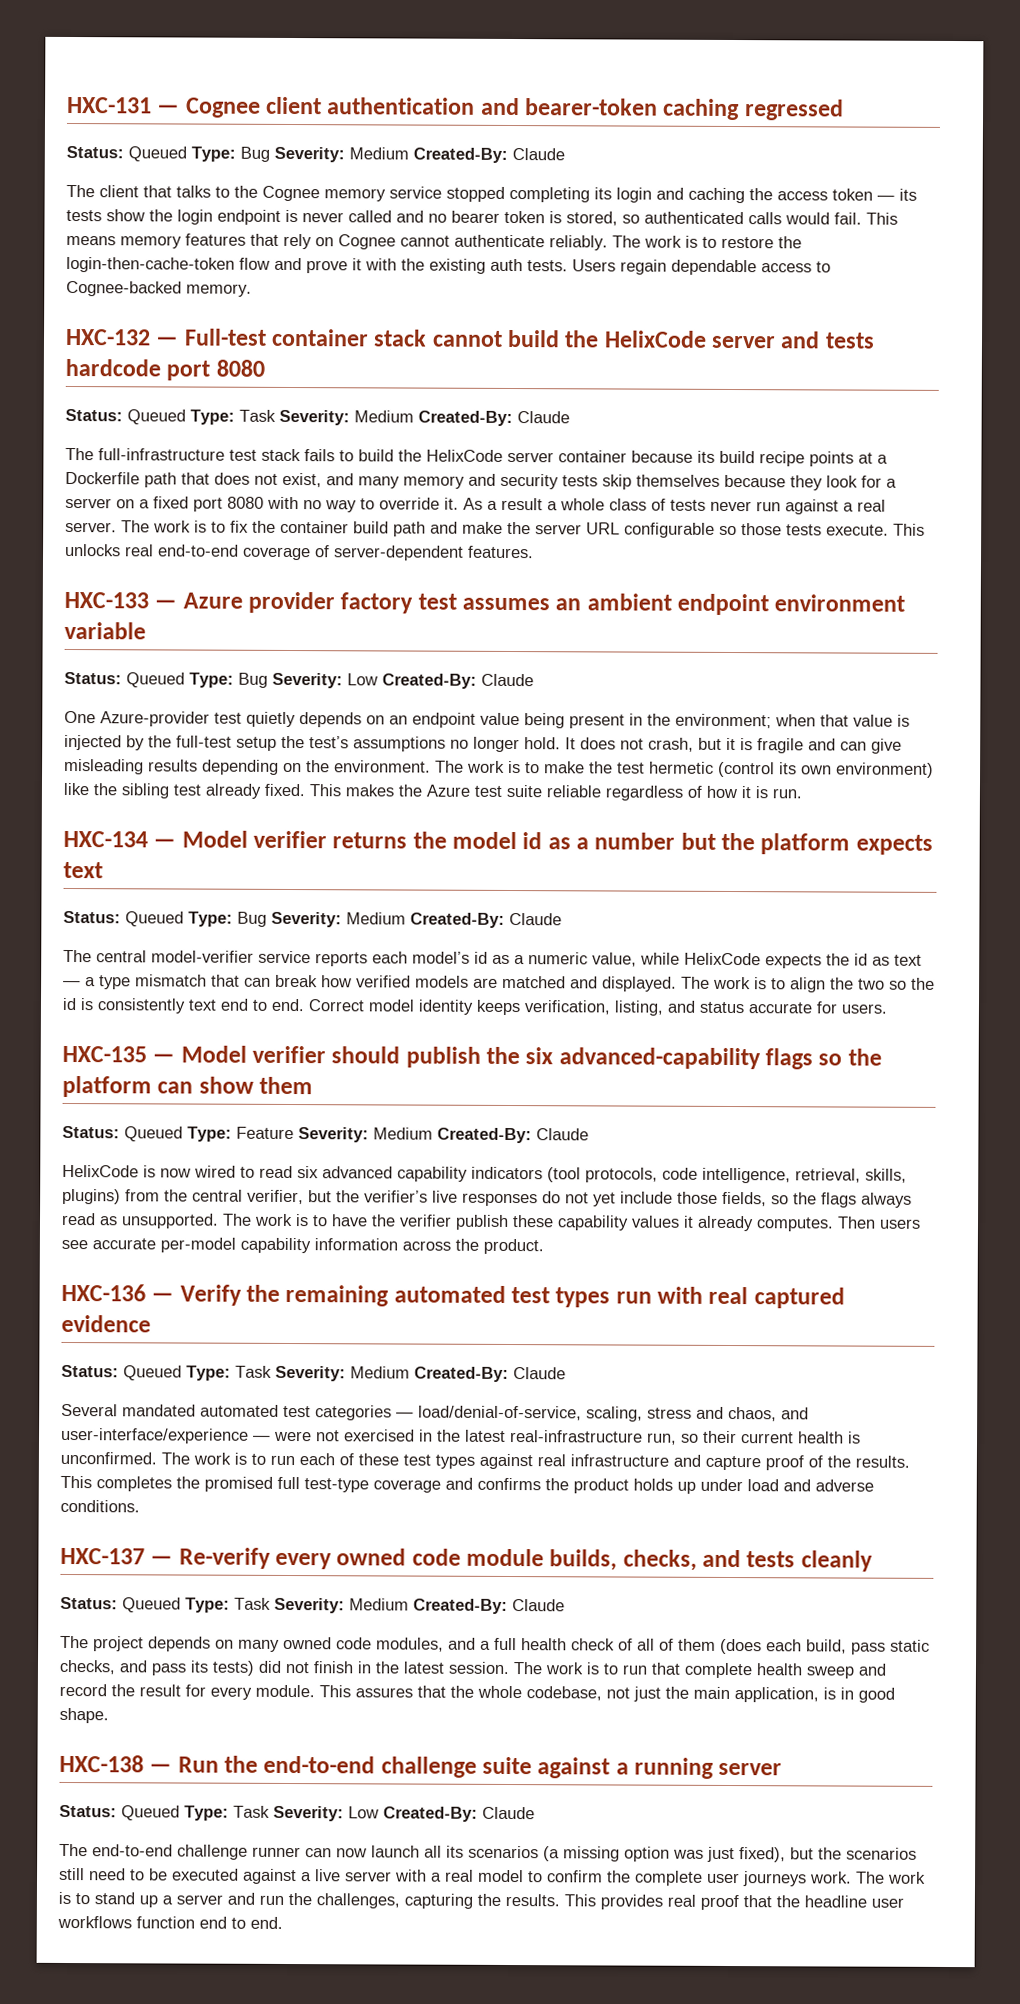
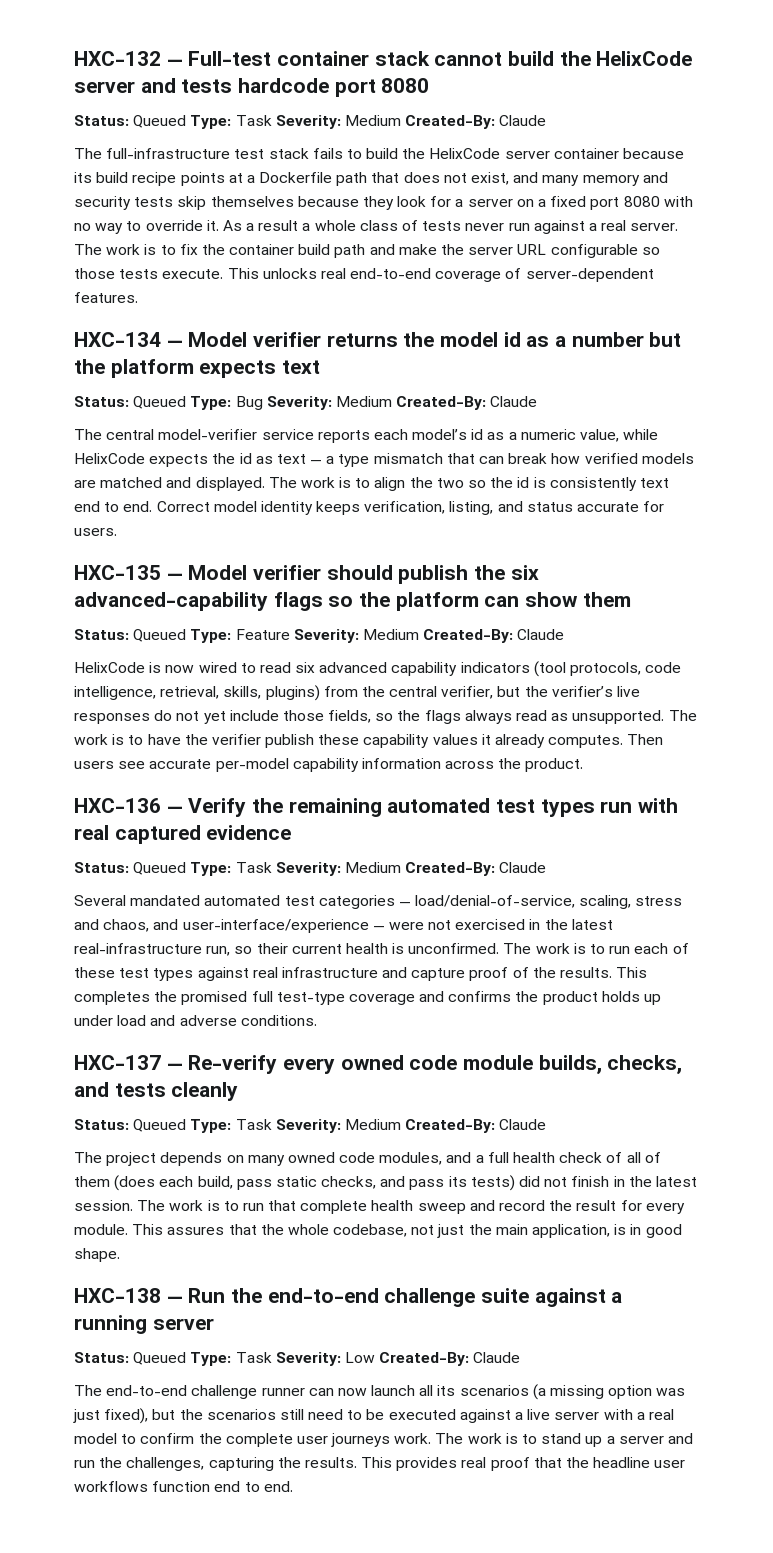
- HXC-131 — Cognee client authentication and bearer-token caching regressed
- Status: Queued Type: Bug Severity: Medium Created-By: Claude
- The client that talks to the Cognee memory service stopped completing its login and caching the access token — its tests show the login endpoint is never called and no bearer token is stored, so authenticated calls would fail. This means memory features that rely on Cognee cannot authenticate reliably. The work is to restore the login-then-cache-token flow and prove it with the existing auth tests. Users regain dependable access to Cognee-backed memory.
- HXC-133 — Azure provider factory test assumes an ambient endpoint environment variable
- Status: Queued Type: Bug Severity: Low Created-By: Claude
- One Azure-provider test quietly depends on an endpoint value being present in the environment; when that value is injected by the full-test setup the test’s assumptions no longer hold. It does not crash, but it is fragile and can give misleading results depending on the environment. The work is to make the test hermetic (control its own environment) like the sibling test already fixed. This makes the Azure test suite reliable regardless of how it is run.

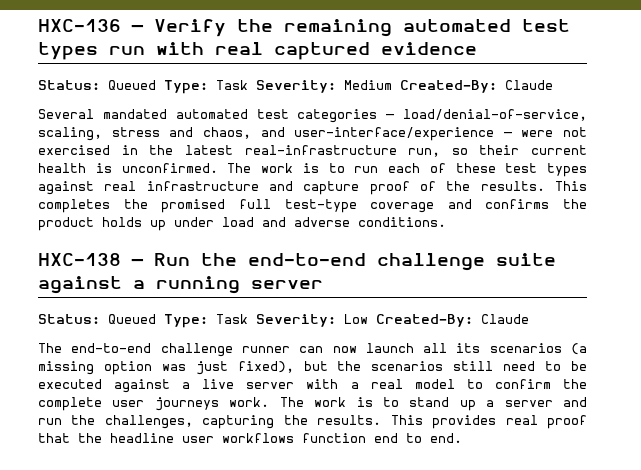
- HXC-132 — Full-test container stack cannot build the HelixCode server and tests hardcode port 8080
- Status: Queued Type: Task Severity: Medium Created-By: Claude
- The full-infrastructure test stack fails to build the HelixCode server container because its build recipe points at a Dockerfile path that does not exist, and many memory and security tests skip themselves because they look for a server on a fixed port 8080 with no way to override it. As a result a whole class of tests never run against a real server. The work is to fix the container build path and make the server URL configurable so those tests execute. This unlocks real end-to-end coverage of server-dependent features.
- HXC-134 — Model verifier returns the model id as a number but the platform expects text
- Status: Queued Type: Bug Severity: Medium Created-By: Claude
- The central model-verifier service reports each model’s id as a numeric value, while HelixCode expects the id as text — a type mismatch that can break how verified models are matched and displayed. The work is to align the two so the id is consistently text end to end. Correct model identity keeps verification, listing, and status accurate for users.
- HXC-135 — Model verifier should publish the six advanced-capability flags so the platform can show them
- Status: Queued Type: Feature Severity: Medium Created-By: Claude
- HelixCode is now wired to read six advanced capability indicators (tool protocols, code intelligence, retrieval, skills, plugins) from the central verifier, but the verifier’s live responses do not yet include those fields, so the flags always read as unsupported. The work is to have the verifier publish these capability values it already computes. Then users see accurate per-model capability information across the product.
- HXC-137 — Re-verify every owned code module builds, checks, and tests cleanly
- Status: Queued Type: Task Severity: Medium Created-By: Claude
- The project depends on many owned code modules, and a full health check of all of them (does each build, pass static checks, and pass its tests) did not finish in the latest session. The work is to run that complete health sweep and record the result for every module. This assures that the whole codebase, not just the main application, is in good shape.

